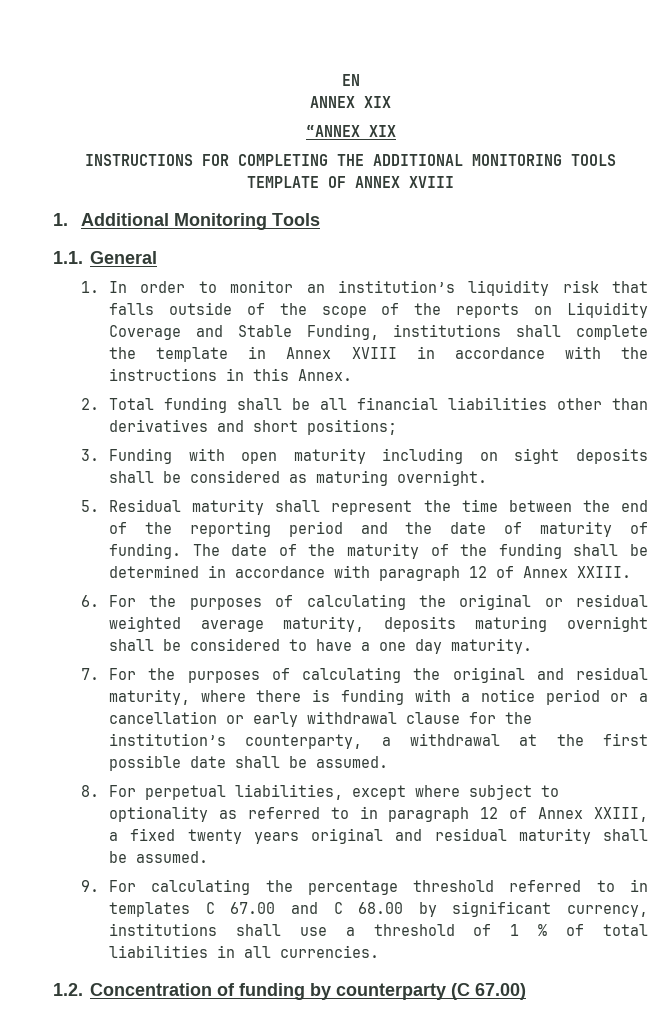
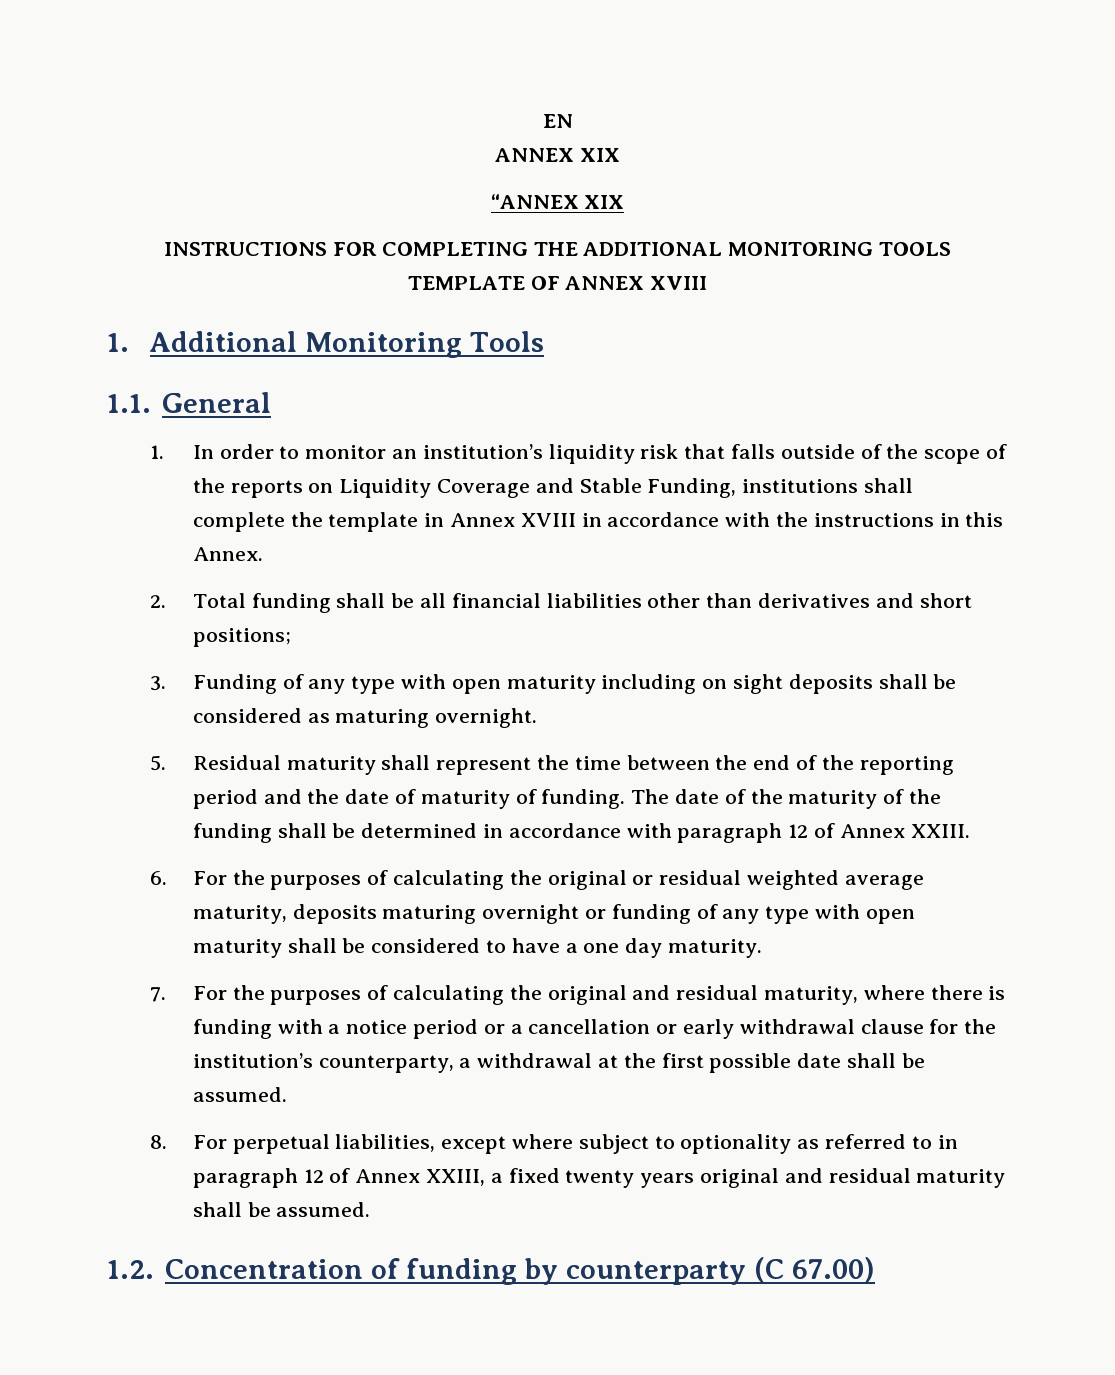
- 3. Funding with open maturity including on sight deposits shall be considered as maturing overnight.
+ 3. Funding of any type with open maturity including on sight deposits shall be considered as maturing overnight.
- 6. For the purposes of calculating the original or residual weighted average maturity, deposits maturing overnight shall be considered to have a one day maturity.
+ 6. For the purposes of calculating the original or residual weighted average maturity, deposits maturing overnight or funding of any type with open maturity shall be considered to have a one day maturity.
- 9. For calculating the percentage threshold referred to in templates C 67.00 and C 68.00 by significant currency, institutions shall use a threshold of 1 % of total liabilities in all currencies.

